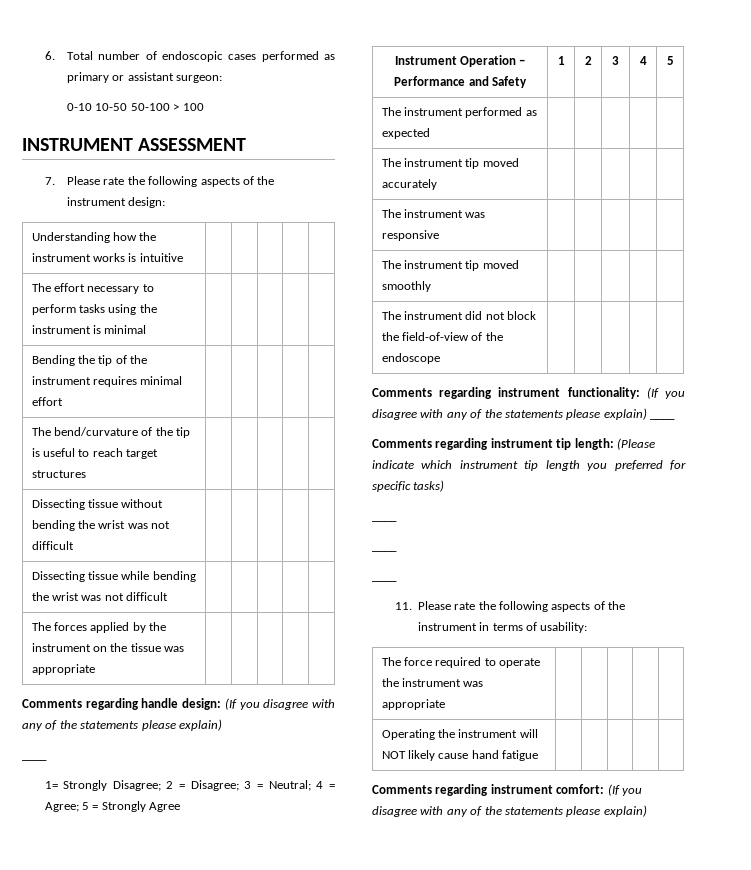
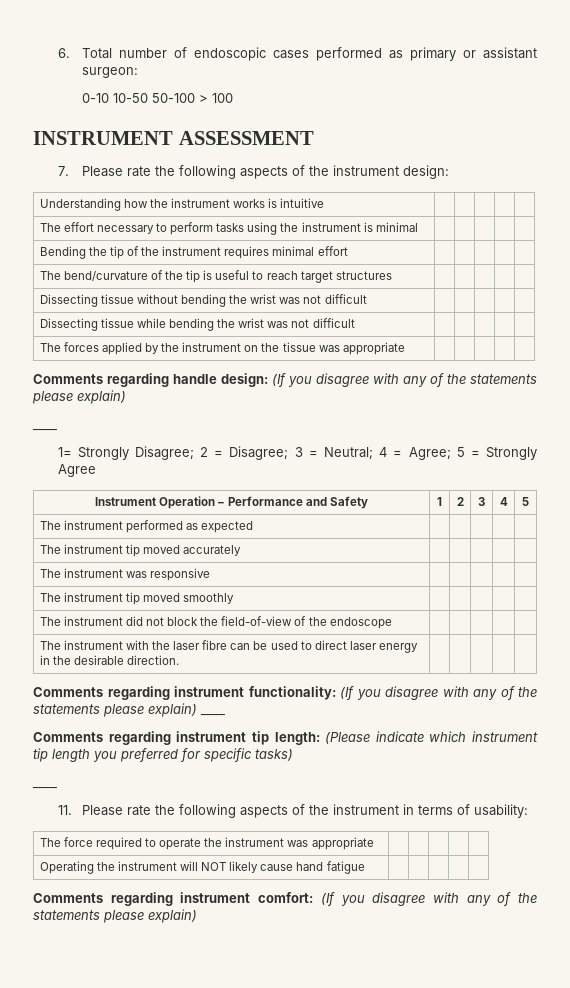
+ The instrument with the laser fibre can be used to direct laser energy in the desirable direction. | | | | |
  Comments regarding instrument tip length: (Please indicate which instrument tip length you preferred for specific tasks)
- ____
- ____

